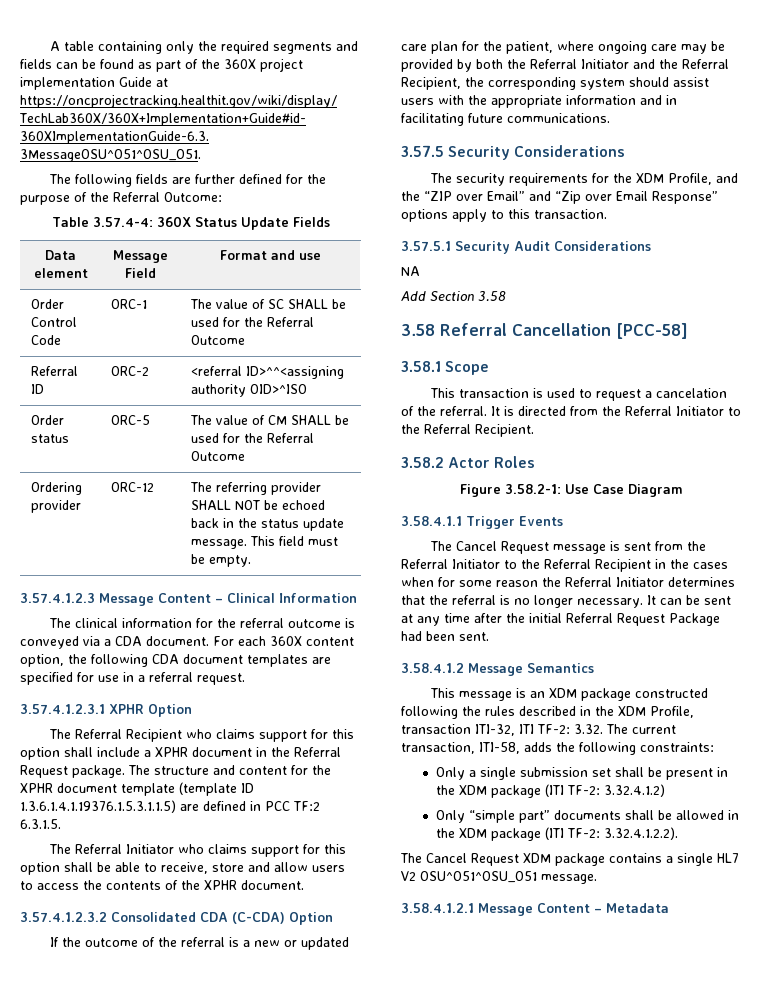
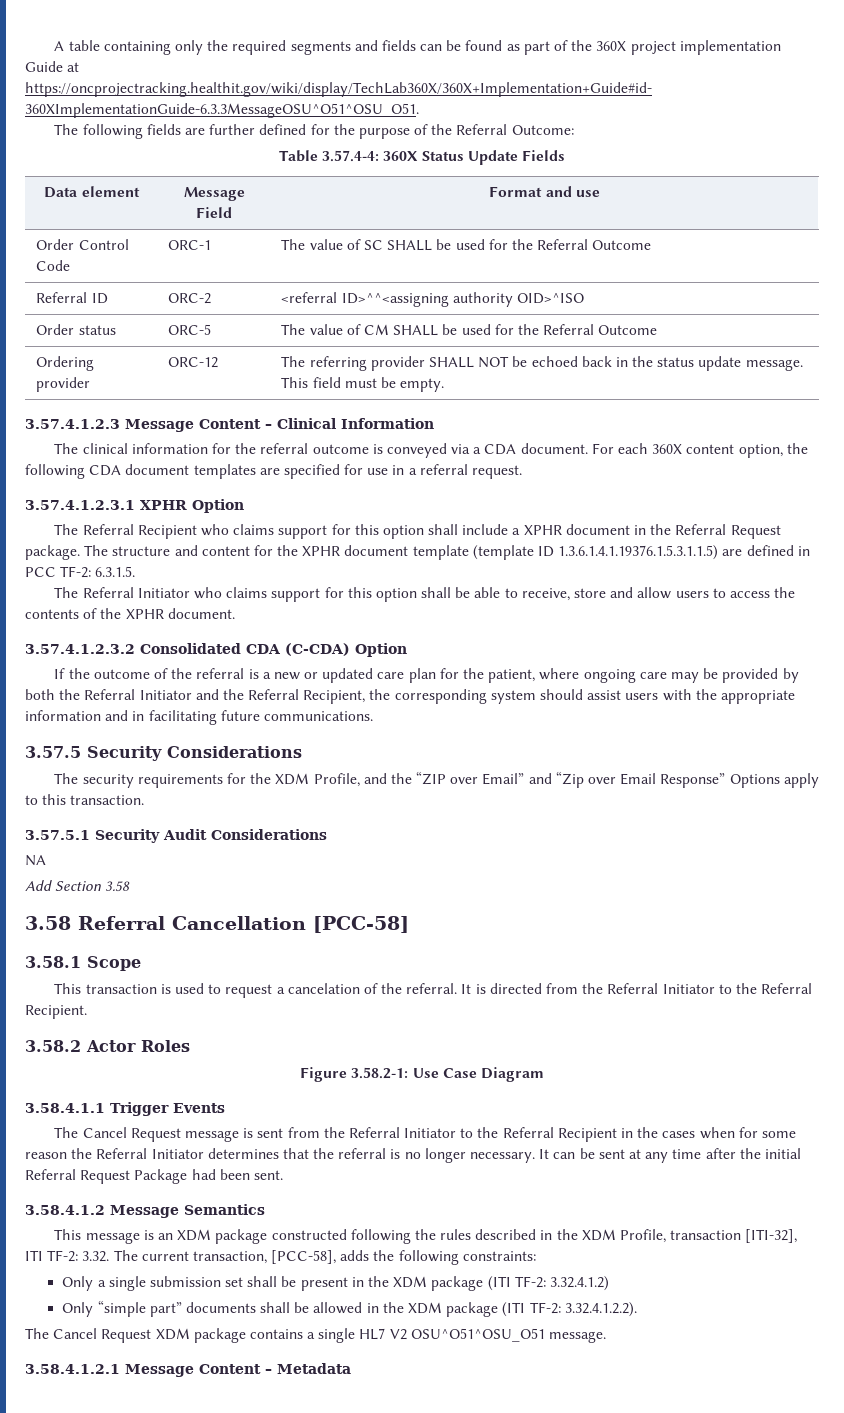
- The structure and content for the XPHR document template (template ID 1.3.6.1.4.1.19376.1.5.3.1.1.5) are defined in PCC TF:2 6.3.1.5.
+ The structure and content for the XPHR document template (template ID 1.3.6.1.4.1.19376.1.5.3.1.1.5) are defined in PCC TF-2: 6.3.1.5.
- The security requirements for the XDM Profile, and the “ZIP over Email” and “Zip over Email Response” options apply to this transaction.
+ The security requirements for the XDM Profile, and the “ZIP over Email” and “Zip over Email Response” Options apply to this transaction.
- This message is an XDM package constructed following the rules described in the XDM Profile, transaction ITI-32, ITI TF-2: 3.32. The current transaction, ITI-58, adds the following constraints:
+ This message is an XDM package constructed following the rules described in the XDM Profile, transaction [ITI-32], ITI TF-2: 3.32. The current transaction, [PCC-58], adds the following constraints:

